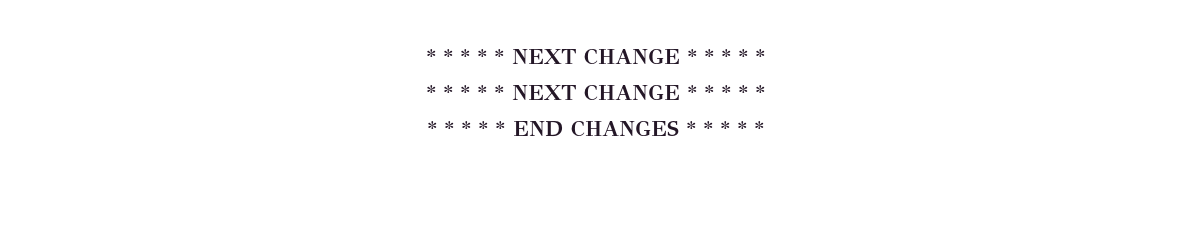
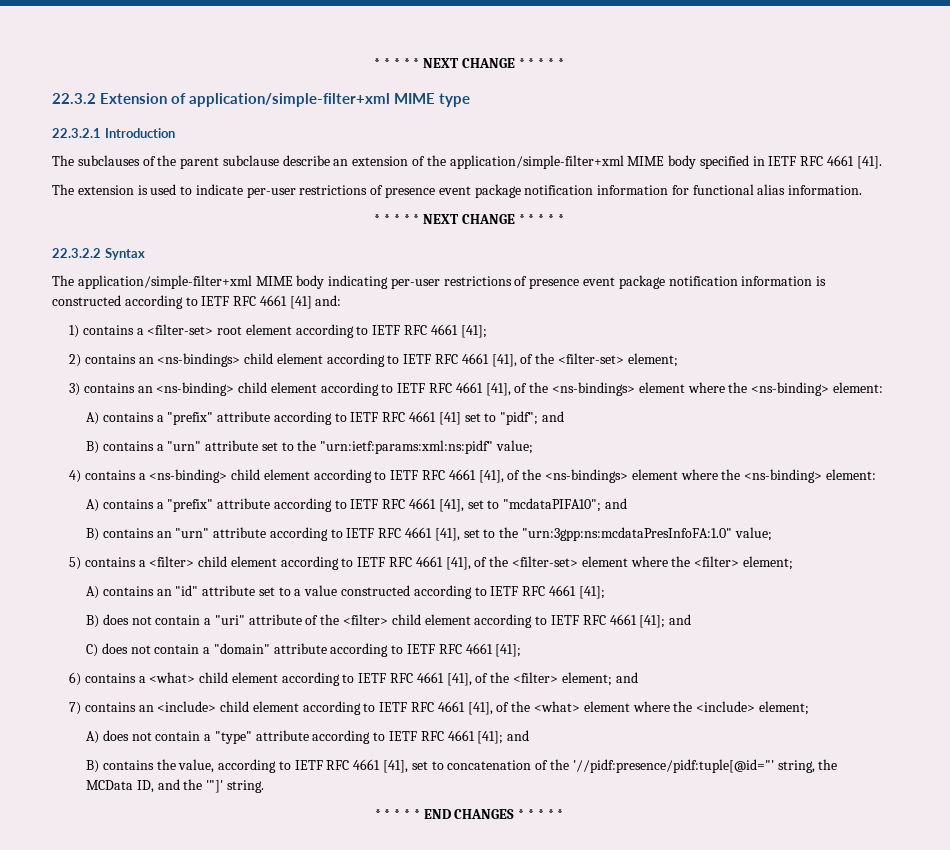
+ 22.3.2 Extension of application/simple-filter+xml MIME type
+ 22.3.2.1 Introduction
+ The subclauses of the parent subclause describe an extension of the application/simple-filter+xml MIME body specified in IETF RFC 4661 [41].
+ The extension is used to indicate per-user restrictions of presence event package notification information for functional alias information.
+ 22.3.2.2 Syntax
+ The application/simple-filter+xml MIME body indicating per-user restrictions of presence event package notification information is constructed according to IETF RFC 4661 [41] and:
+ 1) contains a <filter-set> root element according to IETF RFC 4661 [41];
+ 2) contains an <ns-bindings> child element according to IETF RFC 4661 [41], of the <filter-set> element;
+ 3) contains an <ns-binding> child element according to IETF RFC 4661 [41], of the <ns-bindings> element where the <ns-binding> element:
+ A) contains a "prefix" attribute according to IETF RFC 4661 [41] set to "pidf"; and
+ B) contains a "urn" attribute set to the "urn:ietf:params:xml:ns:pidf" value;
+ 4) contains a <ns-binding> child element according to IETF RFC 4661 [41], of the <ns-bindings> element where the <ns-binding> element:
+ A) contains a "prefix" attribute according to IETF RFC 4661 [41], set to "mcdataPIFA10"; and
+ B) contains an "urn" attribute according to IETF RFC 4661 [41], set to the "urn:3gpp:ns:mcdataPresInfoFA:1.0" value;
+ 5) contains a <filter> child element according to IETF RFC 4661 [41], of the <filter-set> element where the <filter> element;
+ A) contains an "id" attribute set to a value constructed according to IETF RFC 4661 [41];
+ B) does not contain a "uri" attribute of the <filter> child element according to IETF RFC 4661 [41]; and
+ C) does not contain a "domain" attribute according to IETF RFC 4661 [41];
+ 6) contains a <what> child element according to IETF RFC 4661 [41], of the <filter> element; and
+ 7) contains an <include> child element according to IETF RFC 4661 [41], of the <what> element where the <include> element;
+ A) does not contain a "type" attribute according to IETF RFC 4661 [41]; and
+ B) contains the value, according to IETF RFC 4661 [41], set to concatenation of the '//pidf:presence/pidf:tuple[@id="' string, the MCData ID, and the '"]' string.

